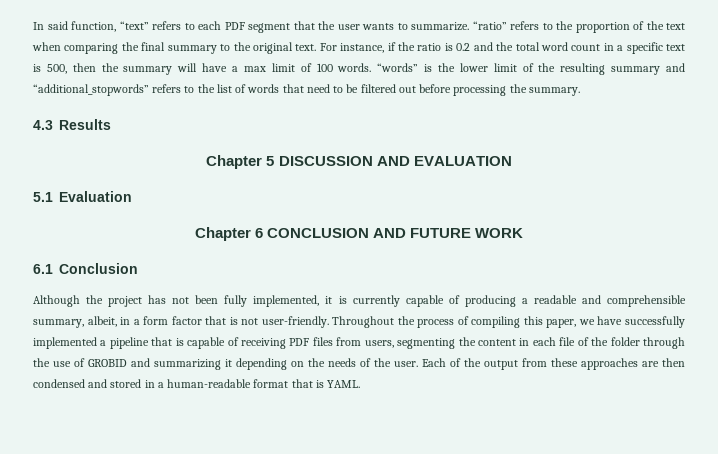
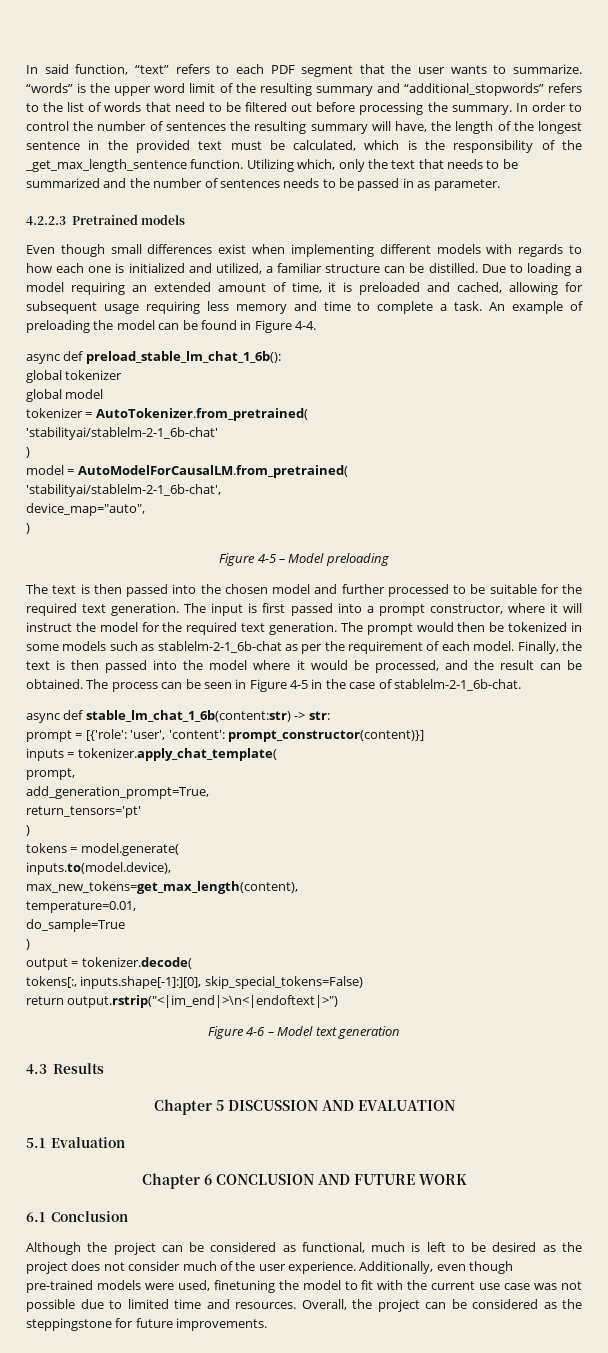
- “ratio” refers to the proportion of the text when comparing the final summary to the original text. For instance, if the ratio is 0.2 and the total word count in a specific text is 500, then the summary will have a max limit of 100 words.
- “words” is the lower limit of the resulting summary and “additional_stopwords” refers to the list of words that need to be filtered out before processing the summary.
+ “words” is the upper word limit of the resulting summary and “additional_stopwords” refers to the list of words that need to be filtered out before processing the summary. In order to control the number of sentences the resulting summary will have, the length of the longest sentence in the provided text must be calculated, which is the responsibility of the _get_max_length_sentence function. Utilizing which, only the text that needs to be summarized and the number of sentences needs to be passed in as parameter.
+ 4.2.2.3 Pretrained models
+ Even though small differences exist when implementing different models with regards to how each one is initialized and utilized, a familiar structure can be distilled. Due to loading a model requiring an extended amount of time, it is preloaded and cached, allowing for subsequent usage requiring less memory and time to complete a task. An example of preloading the model can be found in Figure 4-4.
+ async def preload_stable_lm_chat_1_6b():
+ global tokenizer
+ global model
+ tokenizer = AutoTokenizer.from_pretrained(
+ 'stabilityai/stablelm-2-1_6b-chat'
+ )
+ model = AutoModelForCausalLM.from_pretrained(
+ 'stabilityai/stablelm-2-1_6b-chat',
+ device_map="auto",
+ )
+ Figure 4-5 – Model preloading
+ The text is then passed into the chosen model and further processed to be suitable for the required text generation. The input is first passed into a prompt constructor, where it will instruct the model for the required text generation. The prompt would then be tokenized in some models such as stablelm-2-1_6b-chat as per the requirement of each model. Finally, the text is then passed into the model where it would be processed, and the result can be obtained. The process can be seen in Figure 4-5 in the case of stablelm-2-1_6b-chat.
+ async def stable_lm_chat_1_6b(content:str) -> str:
+ prompt = [{'role': 'user', 'content': prompt_constructor(content)}]
+ inputs = tokenizer.apply_chat_template(
+ prompt,
+ add_generation_prompt=True,
+ return_tensors='pt'
+ )
+ tokens = model.generate(
+ inputs.to(model.device),
+ max_new_tokens=get_max_length(content),
+ temperature=0.01,
+ do_sample=True
+ )
+ output = tokenizer.decode(
+ tokens[:, inputs.shape[-1]:][0], skip_special_tokens=False)
+ return output.rstrip("<|im_end|>\n<|endoftext|>")
+ Figure 4-6 – Model text generation
- Although the project has not been fully implemented, it is currently capable of producing a readable and comprehensible summary, albeit, in a form factor that is not user-friendly. Throughout the process of compiling this paper, we have successfully implemented a pipeline that is capable of receiving PDF files from users, segmenting the content in each file of the folder through the use of GROBID and summarizing it depending on the needs of the user. Each of the output from these approaches are then condensed and stored in a human-readable format that is YAML.
+ Although the project can be considered as functional, much is left to be desired as the project does not consider much of the user experience. Additionally, even though pre-trained models were used, finetuning the model to fit with the current use case was not possible due to limited time and resources. Overall, the project can be considered as the steppingstone for future improvements.

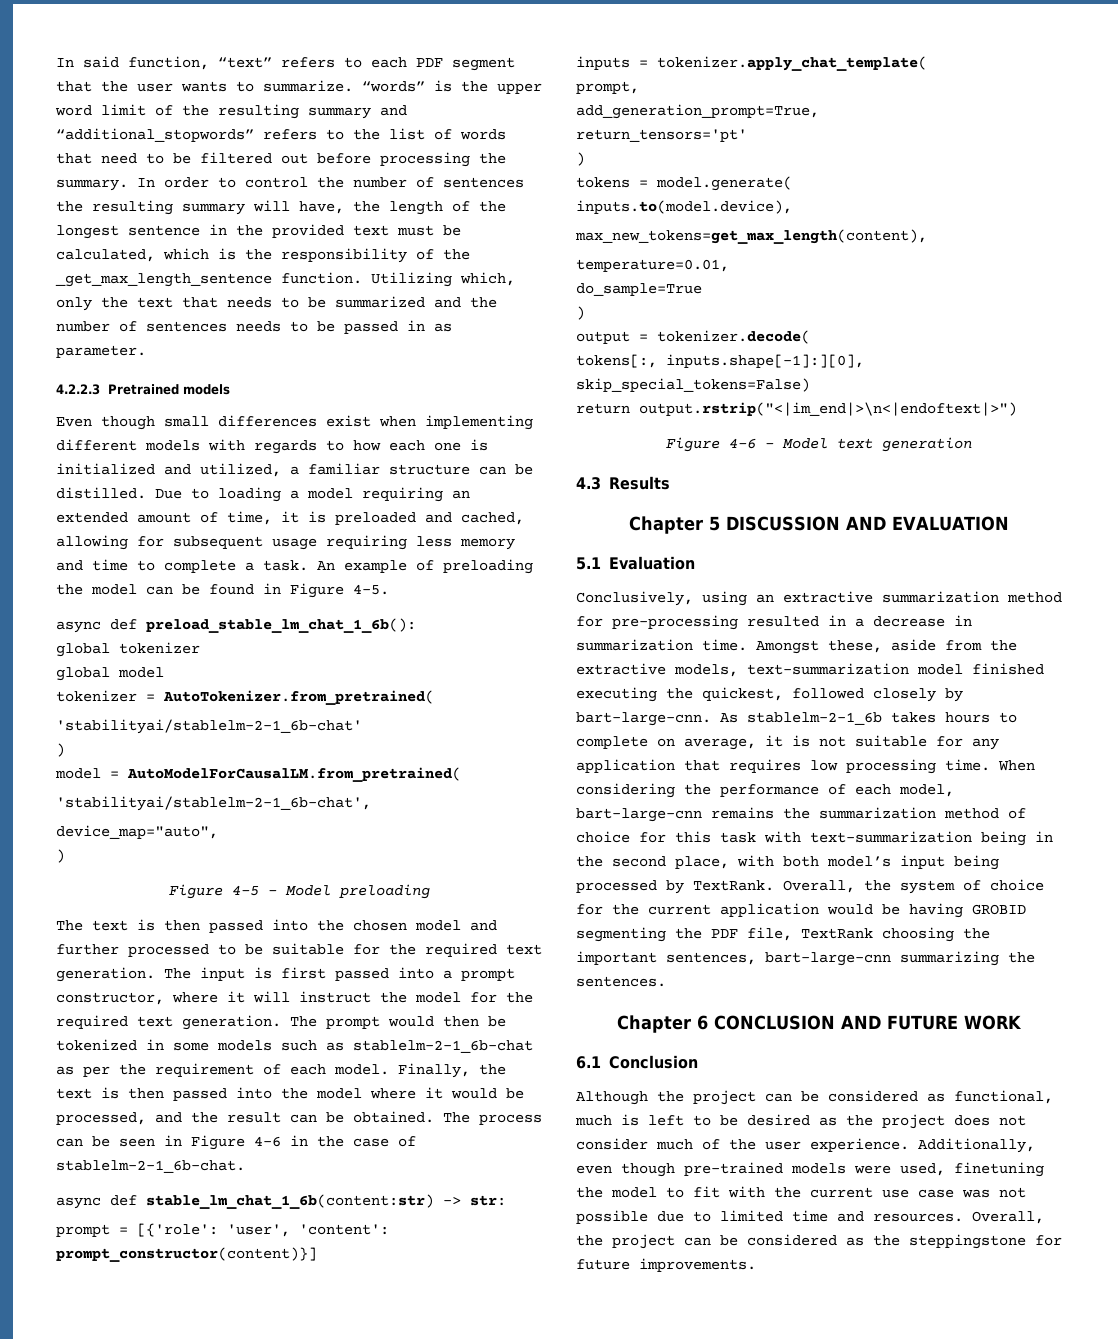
- An example of preloading the model can be found in Figure 4-4.
+ An example of preloading the model can be found in Figure 4-5.
- The process can be seen in Figure 4-5 in the case of stablelm-2-1_6b-chat.
+ The process can be seen in Figure 4-6 in the case of stablelm-2-1_6b-chat.
+ Conclusively, using an extractive summarization method for pre-processing resulted in a decrease in summarization time. Amongst these, aside from the extractive models, text-summarization model finished executing the quickest, followed closely by bart-large-cnn. As stablelm-2-1_6b takes hours to complete on average, it is not suitable for any application that requires low processing time. When considering the performance of each model, bart-large-cnn remains the summarization method of choice for this task with text-summarization being in the second place, with both model’s input being processed by TextRank. Overall, the system of choice for the current application would be having GROBID segmenting the PDF file, TextRank choosing the important sentences, bart-large-cnn summarizing the sentences.

